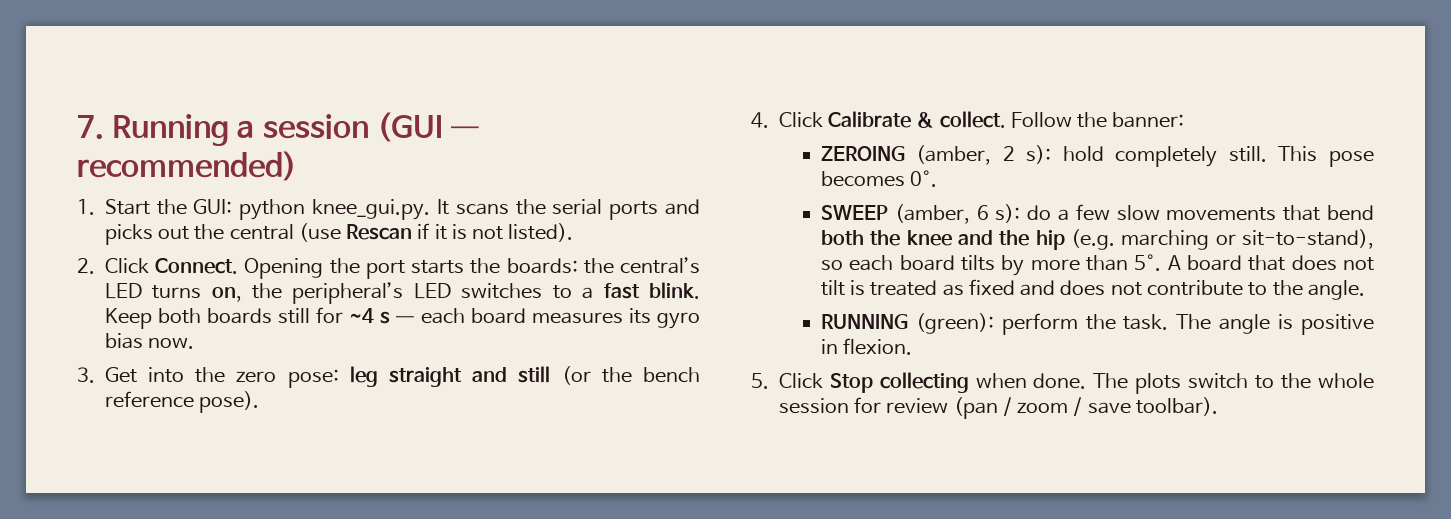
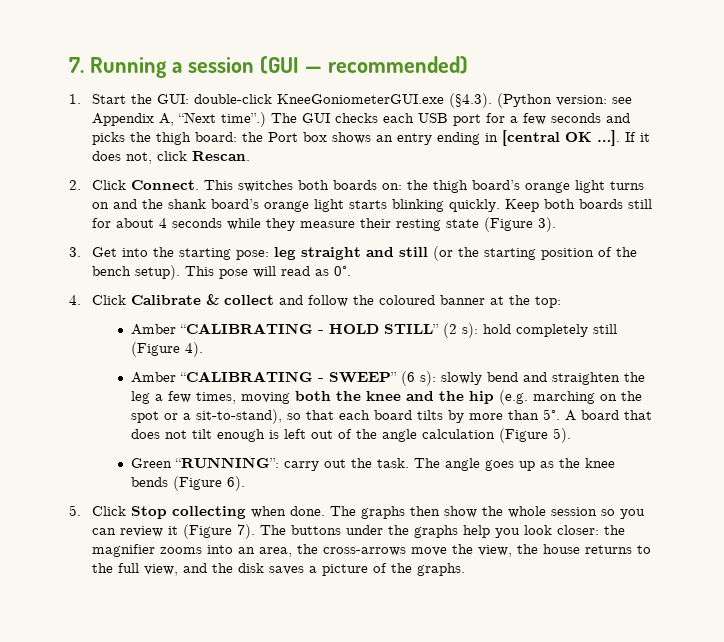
- 1. Start the GUI: python knee_gui.py. It scans the serial ports and picks out the central (use Rescan if it is not listed).
- 2. Click Connect. Opening the port starts the boards: the central’s LED turns on, the peripheral’s LED switches to a fast blink.
+ 1. Start the GUI: double-click KneeGoniometerGUI.exe (§4.3). (Python version: see Appendix A, “Next time”.) The GUI checks each USB port for a few seconds and picks the thigh board: the Port box shows an entry ending in [central OK …]. If it does not, click Rescan.
+ 2. Click Connect. This switches both boards on: the thigh board’s orange light turns on and the shank board’s orange light starts blinking quickly.
- Keep both boards still for ~4 s — each board measures its gyro bias now.
+ Keep both boards still for about 4 seconds while they measure their resting state (Figure 3).
- 3. Get into the zero pose: leg straight and still (or the bench reference pose).
- 4. Click Calibrate & collect. Follow the banner:
- ZEROING (amber, 2 s): hold completely still. This pose becomes 0°.
- SWEEP (amber, 6 s): do a few slow movements that bend both the knee and the hip (e.g. marching or sit-to-stand), so each board tilts by more than 5°.
+ 3. Get into the starting pose: leg straight and still (or the starting position of the bench setup). This pose will read as 0°.
+ 4. Click Calibrate & collect and follow the coloured banner at the top:
+ Amber “CALIBRATING - HOLD STILL” (2 s): hold completely still (Figure 4).
+ Amber “CALIBRATING - SWEEP” (6 s): slowly bend and straighten the leg a few times, moving both the knee and the hip (e.g. marching on the spot or a sit-to-stand), so that each board tilts by more than 5°.
- A board that does not tilt is treated as fixed and does not contribute to the angle.
- RUNNING (green): perform the task. The angle is positive in flexion.
+ A board that does not tilt enough is left out of the angle calculation (Figure 5).
+ Green “RUNNING”: carry out the task. The angle goes up as the knee bends (Figure 6).
- The plots switch to the whole session for review (pan / zoom / save toolbar).
+ The graphs then show the whole session so you can review it (Figure 7). The buttons under the graphs help you look closer: the magnifier zooms into an area, the cross-arrows move the view, the house returns to the full view, and the disk saves a picture of the graphs.

